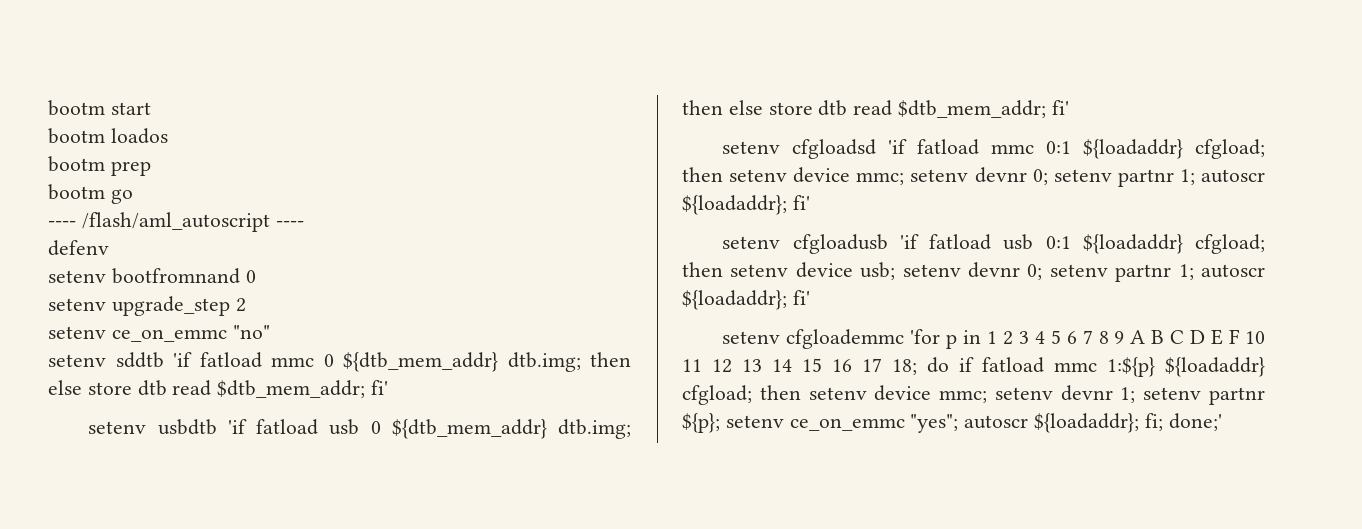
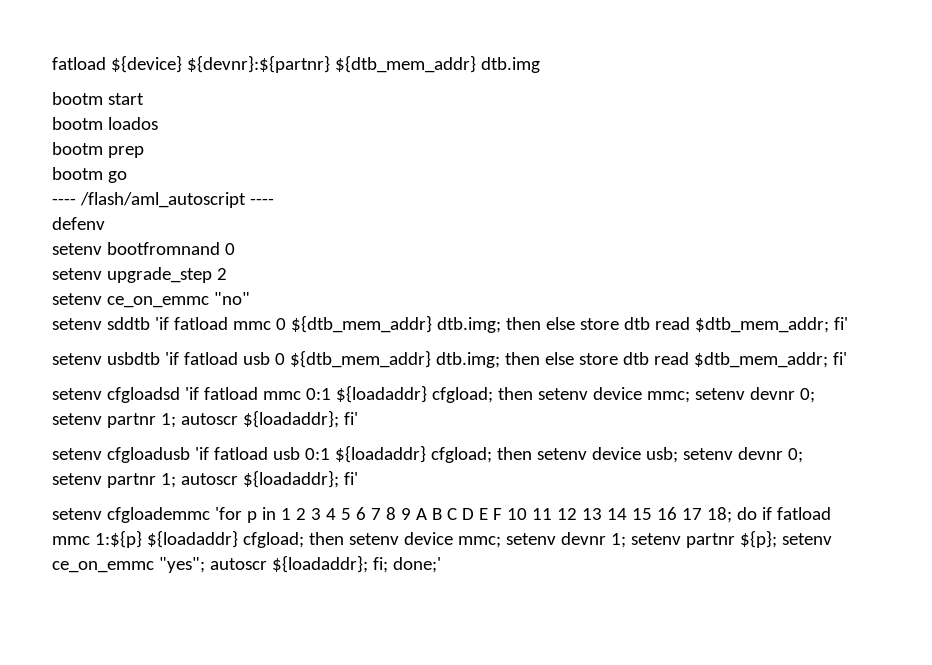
+ fatload ${device} ${devnr}:${partnr} ${dtb_mem_addr} dtb.img

